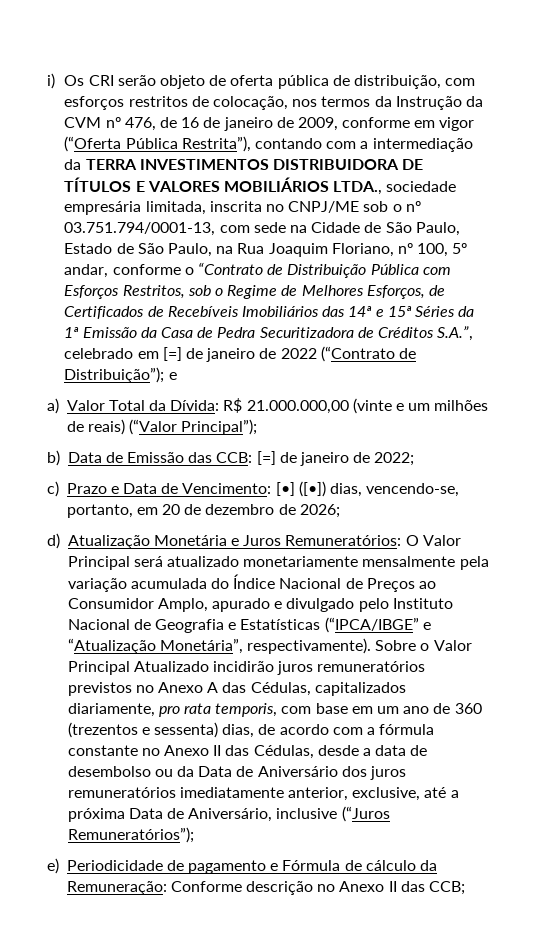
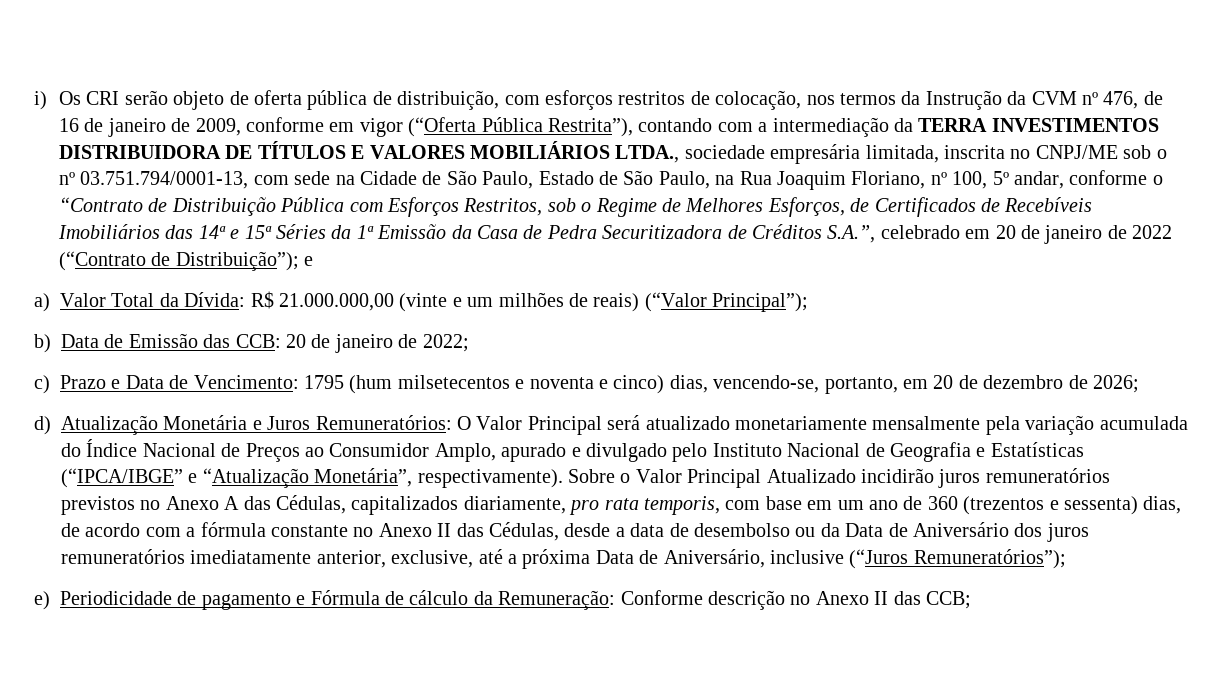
- i) Os CRI serão objeto de oferta pública de distribuição, com esforços restritos de colocação, nos termos da Instrução da CVM nº 476, de 16 de janeiro de 2009, conforme em vigor (“Oferta Pública Restrita”), contando com a intermediação da TERRA INVESTIMENTOS DISTRIBUIDORA DE TÍTULOS E VALORES MOBILIÁRIOS LTDA., sociedade empresária limitada, inscrita no CNPJ/ME sob o nº 03.751.794/0001-13, com sede na Cidade de São Paulo, Estado de São Paulo, na Rua Joaquim Floriano, nº 100, 5º andar, conforme o “Contrato de Distribuição Pública com Esforços Restritos, sob o Regime de Melhores Esforços, de Certificados de Recebíveis Imobiliários das 14ª e 15ª Séries da 1ª Emissão da Casa de Pedra Securitizadora de Créditos S.A.”, celebrado em [=] de janeiro de 2022 (“Contrato de Distribuição”);
+ i) Os CRI serão objeto de oferta pública de distribuição, com esforços restritos de colocação, nos termos da Instrução da CVM nº 476, de 16 de janeiro de 2009, conforme em vigor (“Oferta Pública Restrita”), contando com a intermediação da TERRA INVESTIMENTOS DISTRIBUIDORA DE TÍTULOS E VALORES MOBILIÁRIOS LTDA., sociedade empresária limitada, inscrita no CNPJ/ME sob o nº 03.751.794/0001-13, com sede na Cidade de São Paulo, Estado de São Paulo, na Rua Joaquim Floriano, nº 100, 5º andar, conforme o “Contrato de Distribuição Pública com Esforços Restritos, sob o Regime de Melhores Esforços, de Certificados de Recebíveis Imobiliários das 14ª e 15ª Séries da 1ª Emissão da Casa de Pedra Securitizadora de Créditos S.A.”, celebrado em 20 de janeiro de 2022 (“Contrato de Distribuição”);
- b) Data de Emissão das CCB: [=] de janeiro de 2022;
+ b) Data de Emissão das CCB: 20 de janeiro de 2022;
- c) Prazo e Data de Vencimento: [•] ([•]) dias, vencendo-se, portanto, em 20 de dezembro de 2026;
+ c) Prazo e Data de Vencimento: 1795 (hum milsetecentos e noventa e cinco) dias, vencendo-se, portanto, em 20 de dezembro de 2026;

